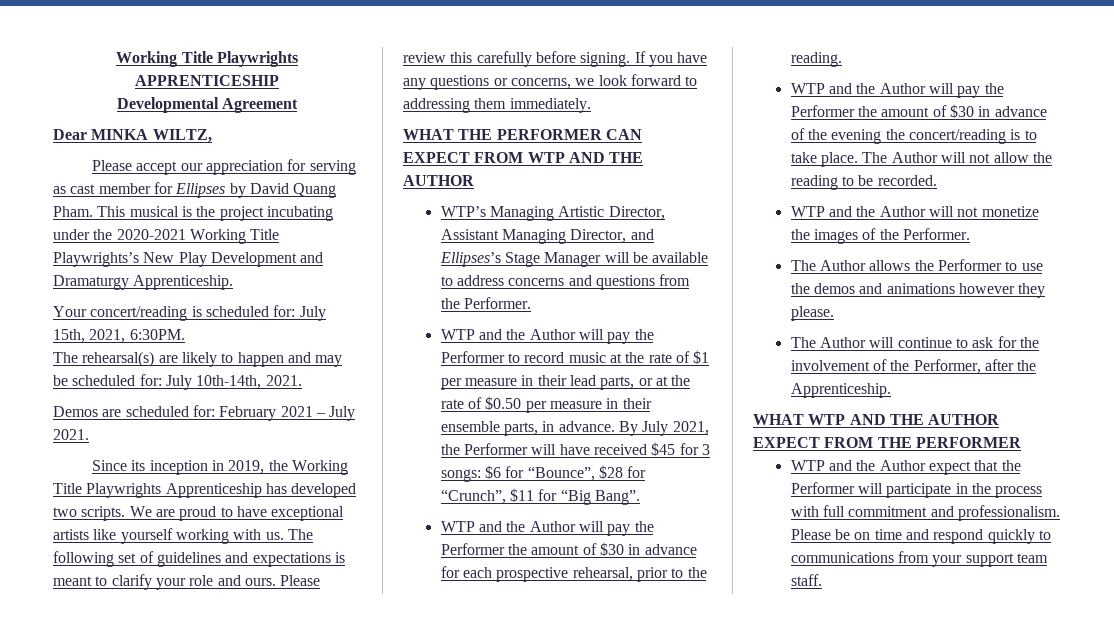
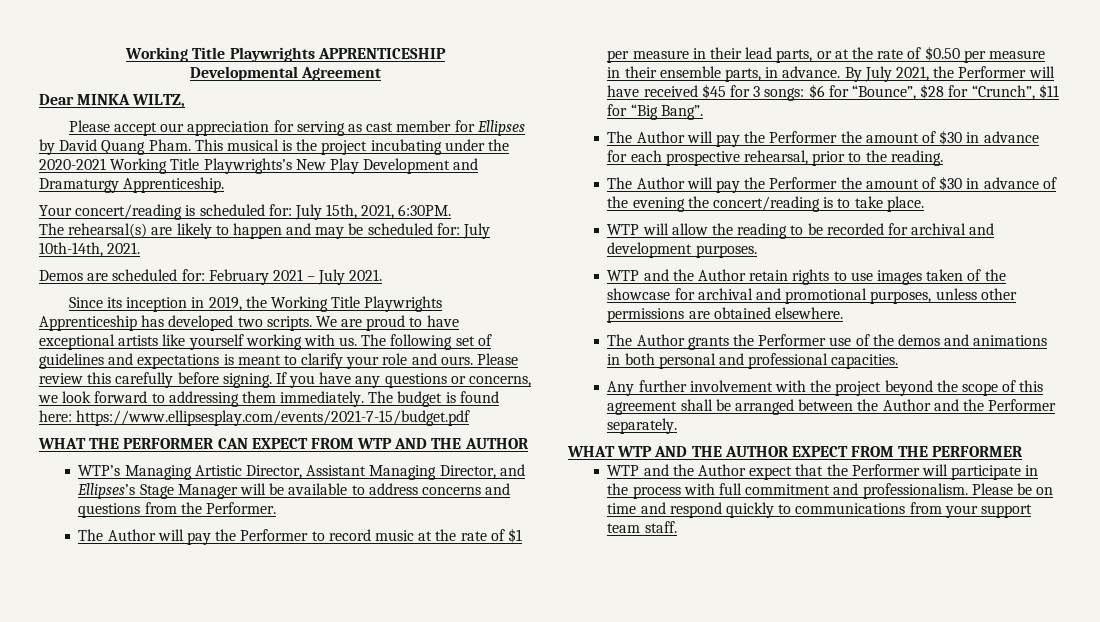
+ The budget is found here: https://www.ellipsesplay.com/events/2021-7-15/budget.pdf
- WTP and the Author will pay the Performer to record music at the rate of $1 per measure in their lead parts, or at the rate of $0.50 per measure in their ensemble parts, in advance.
+ The Author will pay the Performer to record music at the rate of $1 per measure in their lead parts, or at the rate of $0.50 per measure in their ensemble parts, in advance.
- WTP and the Author will pay the Performer the amount of $30 in advance for each prospective rehearsal, prior to the reading.
+ The Author will pay the Performer the amount of $30 in advance for each prospective rehearsal, prior to the reading.
- WTP and the Author will pay the Performer the amount of $30 in advance of the evening the concert/reading is to take place. The Author will not allow the reading to be recorded.
- WTP and the Author will not monetize the images of the Performer.
- The Author allows the Performer to use the demos and animations however they please.
- The Author will continue to ask for the involvement of the Performer, after the Apprenticeship.
+ The Author will pay the Performer the amount of $30 in advance of the evening the concert/reading is to take place.
+ WTP will allow the reading to be recorded for archival and development purposes.
+ WTP and the Author retain rights to use images taken of the showcase for archival and promotional purposes, unless other permissions are obtained elsewhere.
+ The Author grants the Performer use of the demos and animations in both personal and professional capacities.
+ Any further involvement with the project beyond the scope of this agreement shall be arranged between the Author and the Performer separately.

